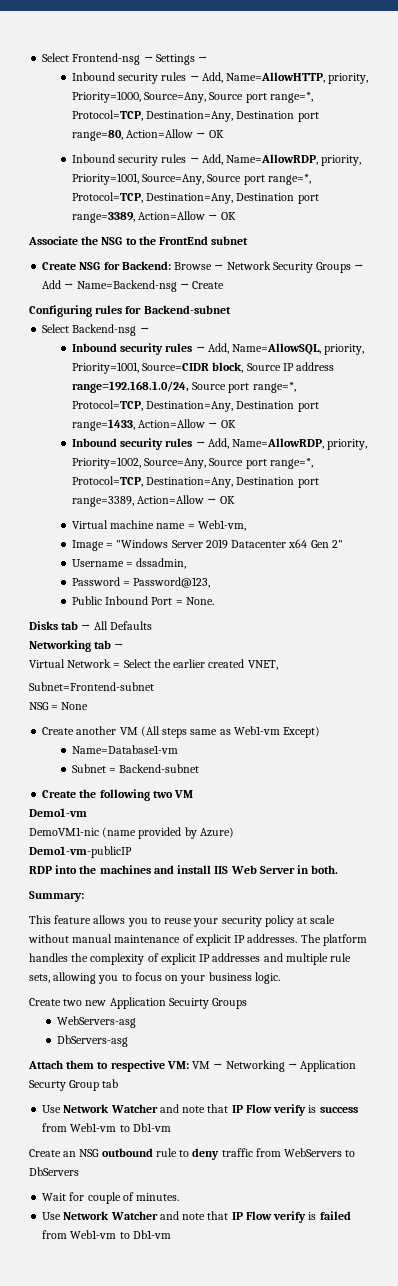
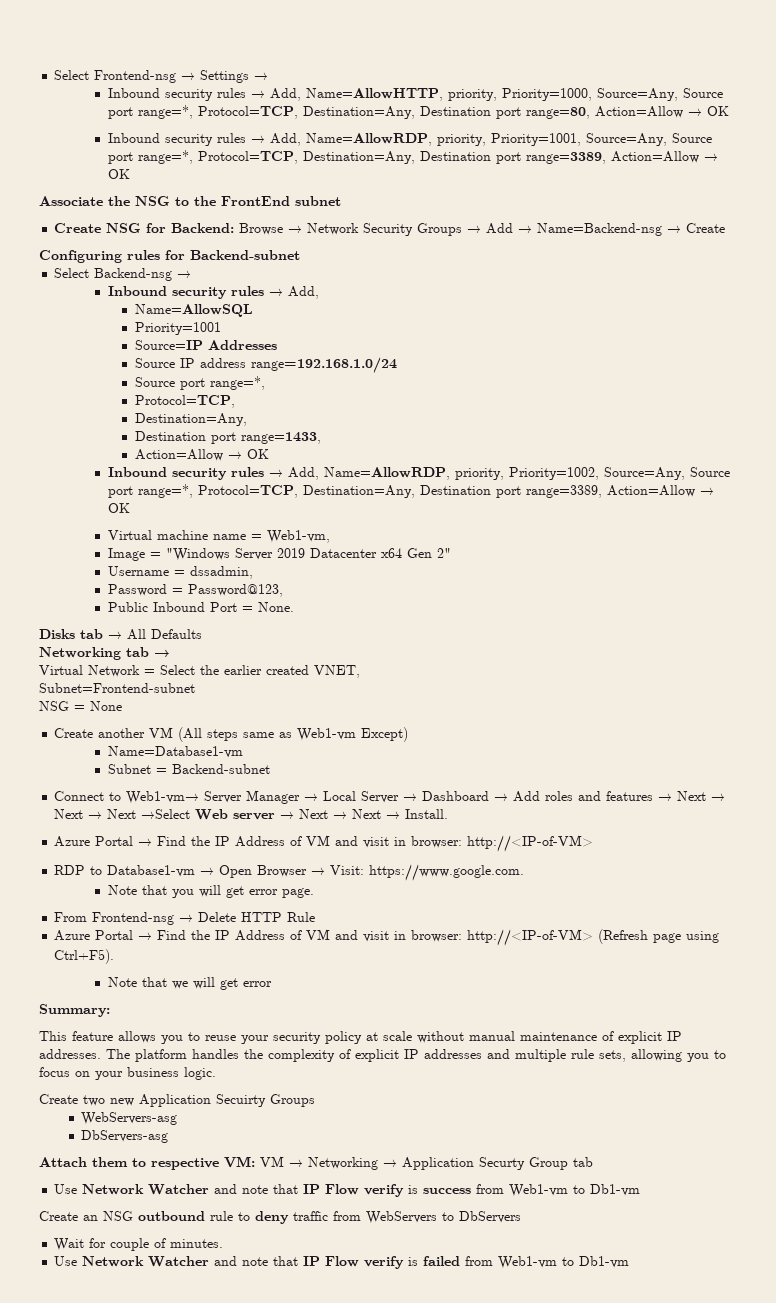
  Select Backend-nsg →
- Inbound security rules → Add, Name=AllowSQL, priority, Priority=1001, Source=CIDR block, Source IP address range=192.168.1.0/24, Source port range=*, Protocol=TCP, Destination=Any, Destination port range=1433, Action=Allow → OK
+ Inbound security rules → Add,
+ Name=AllowSQL
+ Priority=1001
+ Source=IP Addresses
+ Source IP address range=192.168.1.0/24
+ Source port range=*,
+ Protocol=TCP,
+ Destination=Any,
+ Destination port range=1433,
+ Action=Allow → OK
- Create the following two VM
- Demo1-vm
- DemoVM1-nic (name provided by Azure)
- Demo1-vm-publicIP
- RDP into the machines and install IIS Web Server in both.
+ Connect to Web1-vm→ Server Manager → Local Server → Dashboard → Add roles and features → Next → Next → Next →Select Web server → Next → Next → Install.
+ Azure Portal → Find the IP Address of VM and visit in browser: http://<IP-of-VM>
+ RDP to Database1-vm → Open Browser → Visit: https://www.google.com.
+ Note that you will get error page.
+ From Frontend-nsg → Delete HTTP Rule
+ Azure Portal → Find the IP Address of VM and visit in browser: http://<IP-of-VM> (Refresh page using Ctrl+F5).
+ Note that we will get error

